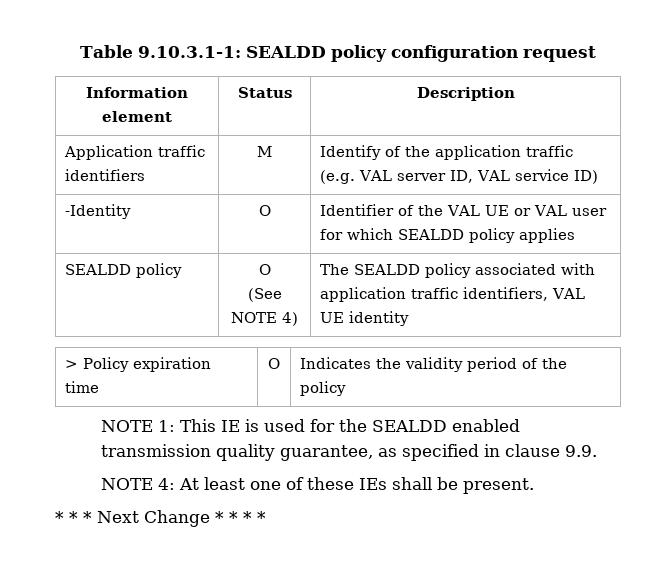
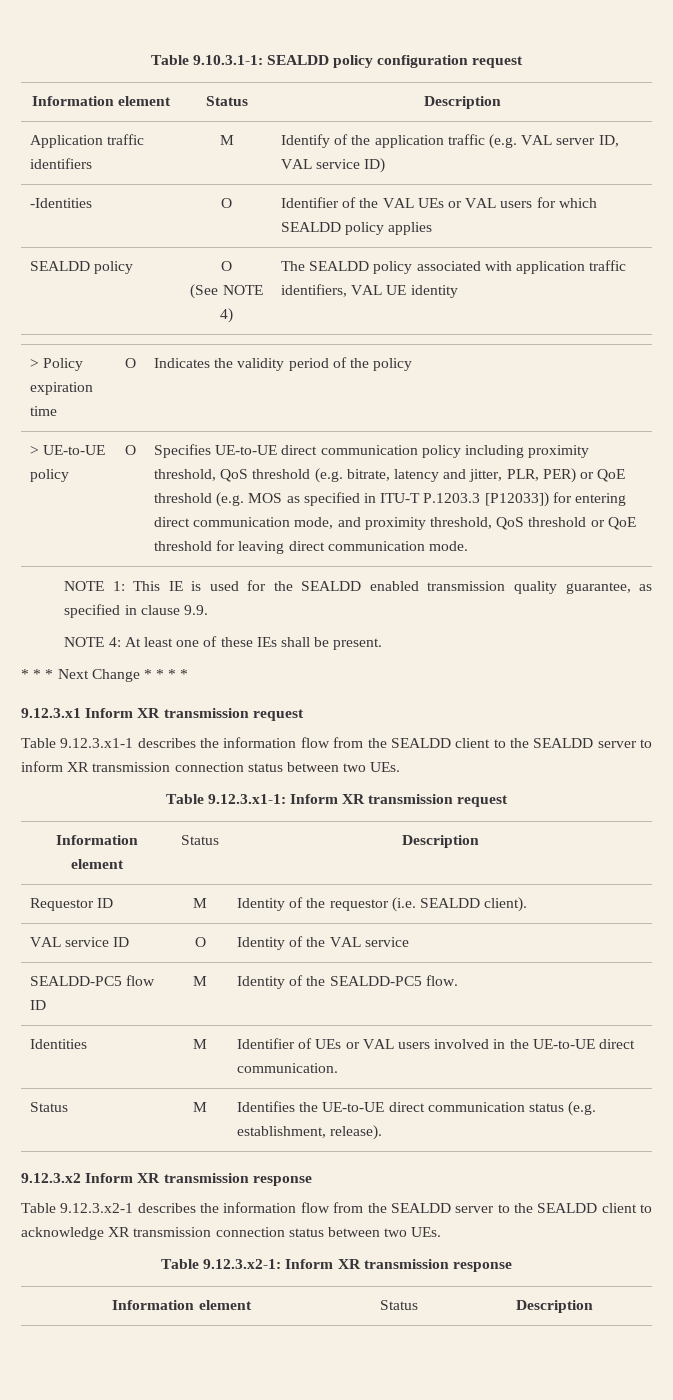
- -Identity | O | Identifier of the VAL UE or VAL user for which SEALDD policy applies
+ -Identities | O | Identifier of the VAL UEs or VAL users for which SEALDD policy applies
+ > UE-to-UE policy | O | Specifies UE-to-UE direct communication policy including proximity threshold, QoS threshold (e.g. bitrate, latency and jitter, PLR, PER) or QoE threshold (e.g. MOS as specified in ITU-T P.1203.3 [P12033]) for entering direct communication mode, and proximity threshold, QoS threshold or QoE threshold for leaving direct communication mode.
+ 9.12.3.x1 Inform XR transmission request
+ Table 9.12.3.x1-1 describes the information flow from the SEALDD client to the SEALDD server to inform XR transmission connection status between two UEs.
+ Table 9.12.3.x1-1: Inform XR transmission request
+ Information element | Status | Description
+ Requestor ID | M | Identity of the requestor (i.e. SEALDD client).
+ VAL service ID | O | Identity of the VAL service
+ SEALDD-PC5 flow ID | M | Identity of the SEALDD-PC5 flow.
+ Identities | M | Identifier of UEs or VAL users involved in the UE-to-UE direct communication.
+ Status | M | Identifies the UE-to-UE direct communication status (e.g. establishment, release).
+ 9.12.3.x2 Inform XR transmission response
+ Table 9.12.3.x2-1 describes the information flow from the SEALDD server to the SEALDD client to acknowledge XR transmission connection status between two UEs.
+ Table 9.12.3.x2-1: Inform XR transmission response
+ Information element | Status | Description

